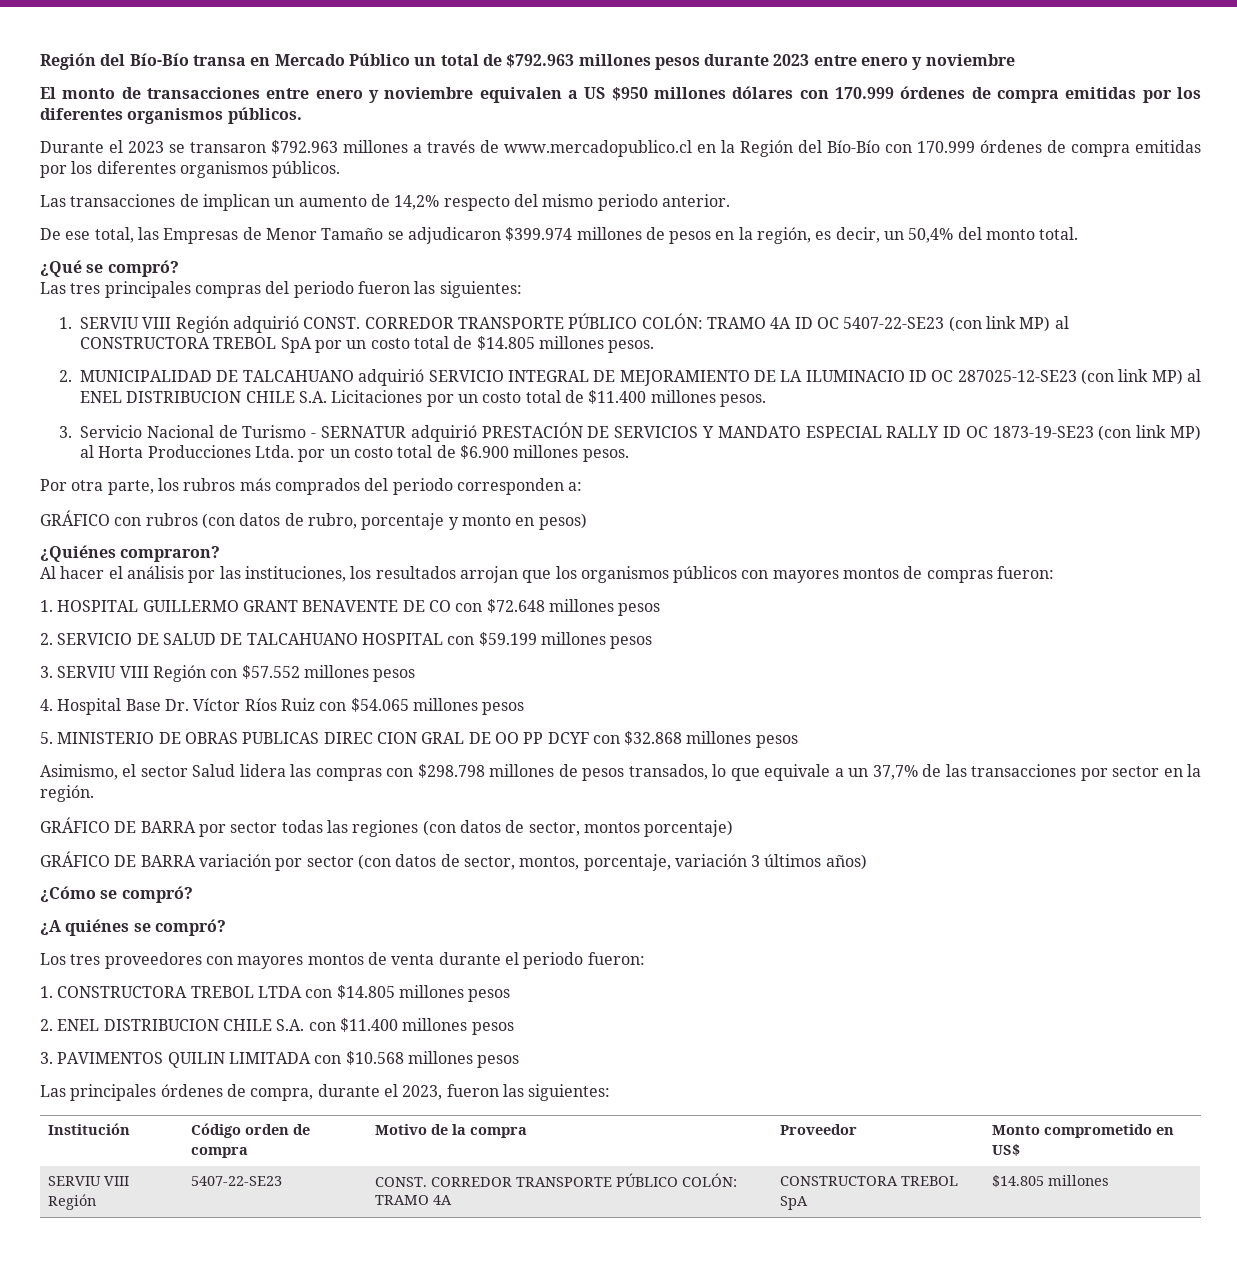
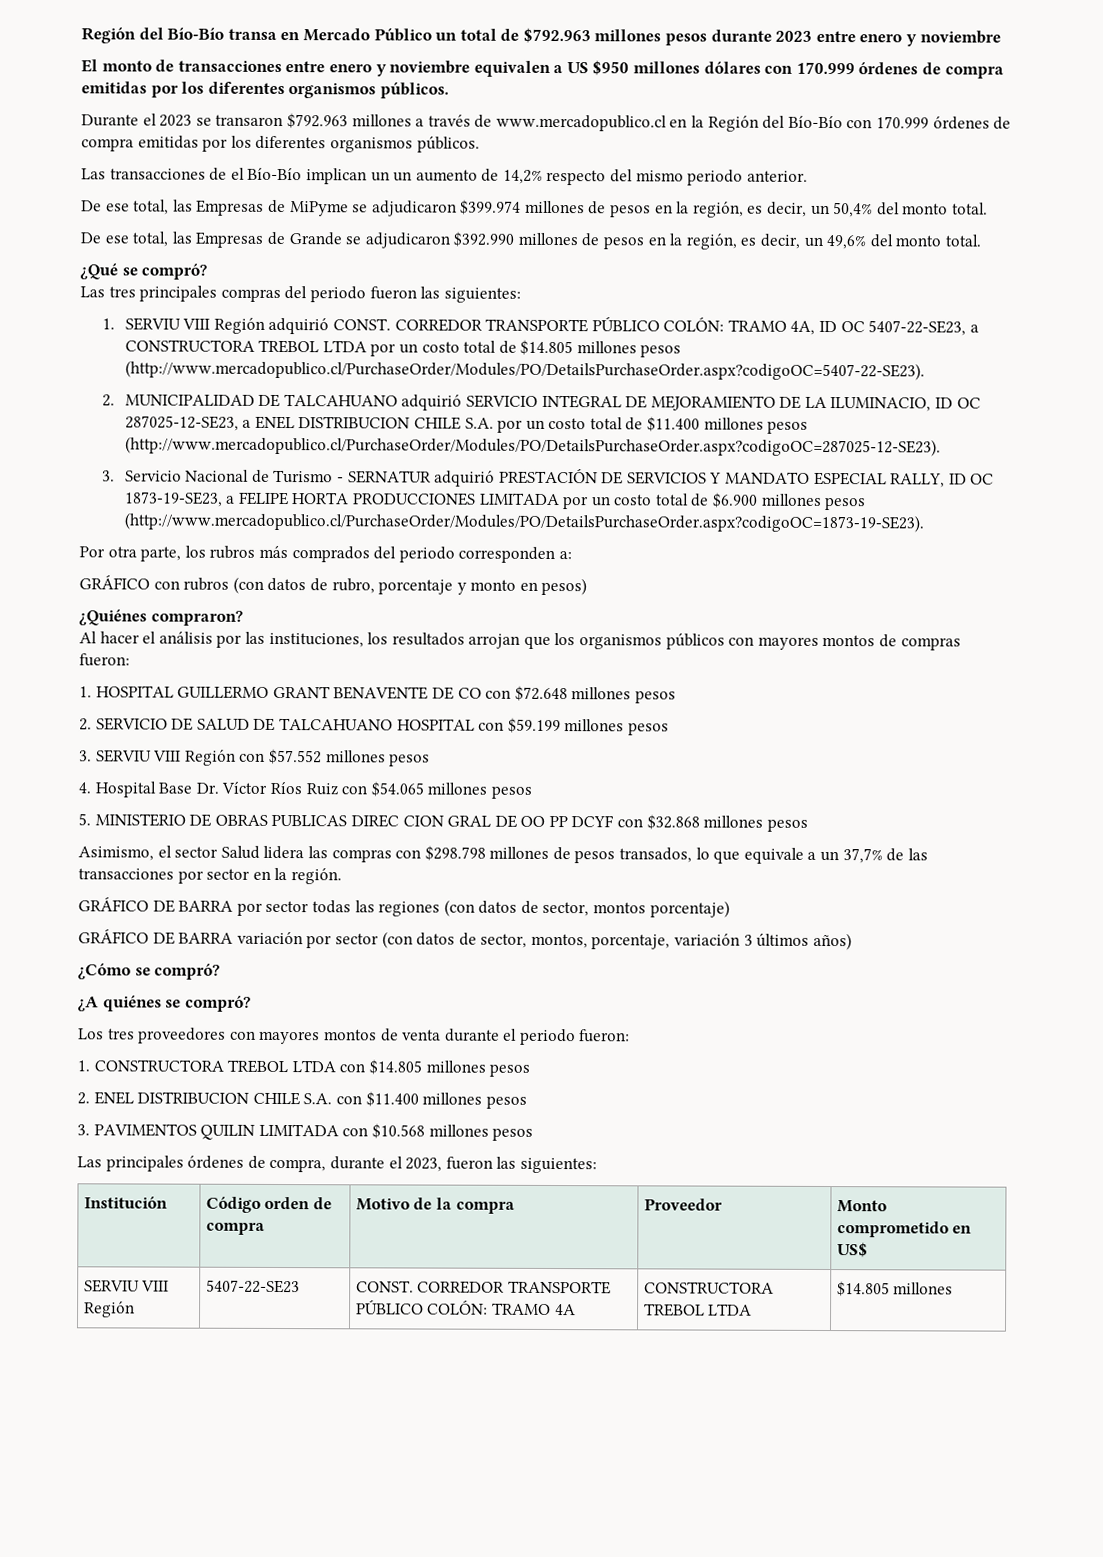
- Las transacciones de implican un aumento de 14,2% respecto del mismo periodo anterior.
+ Las transacciones de el Bío-Bío implican un un aumento de 14,2% respecto del mismo periodo anterior.
- De ese total, las Empresas de Menor Tamaño se adjudicaron $399.974 millones de pesos en la región, es decir, un 50,4% del monto total.
+ De ese total, las Empresas de MiPyme se adjudicaron $399.974 millones de pesos en la región, es decir, un 50,4% del monto total.
+ De ese total, las Empresas de Grande se adjudicaron $392.990 millones de pesos en la región, es decir, un 49,6% del monto total.
- CORREDOR TRANSPORTE PÚBLICO COLÓN: TRAMO 4A ID OC 5407-22-SE23 (con link MP) al CONSTRUCTORA TREBOL SpA por un costo total de $14.805 millones pesos.
+ CORREDOR TRANSPORTE PÚBLICO COLÓN: TRAMO 4A, ID OC 5407-22-SE23, a CONSTRUCTORA TREBOL LTDA por un costo total de $14.805 millones pesos (http://www.mercadopublico.cl/PurchaseOrder/Modules/PO/DetailsPurchaseOrder.aspx?codigoOC=5407-22-SE23).
- 2. MUNICIPALIDAD DE TALCAHUANO adquirió SERVICIO INTEGRAL DE MEJORAMIENTO DE LA ILUMINACIO ID OC 287025-12-SE23 (con link MP) al ENEL DISTRIBUCION CHILE S.A. Licitaciones por un costo total de $11.400 millones pesos.
+ 2. MUNICIPALIDAD DE TALCAHUANO adquirió SERVICIO INTEGRAL DE MEJORAMIENTO DE LA ILUMINACIO, ID OC 287025-12-SE23, a ENEL DISTRIBUCION CHILE S.A. por un costo total de $11.400 millones pesos (http://www.mercadopublico.cl/PurchaseOrder/Modules/PO/DetailsPurchaseOrder.aspx?codigoOC=287025-12-SE23).
- 3. Servicio Nacional de Turismo - SERNATUR adquirió PRESTACIÓN DE SERVICIOS Y MANDATO ESPECIAL RALLY ID OC 1873-19-SE23 (con link MP) al Horta Producciones Ltda. por un costo total de $6.900 millones pesos.
+ 3. Servicio Nacional de Turismo - SERNATUR adquirió PRESTACIÓN DE SERVICIOS Y MANDATO ESPECIAL RALLY, ID OC 1873-19-SE23, a FELIPE HORTA PRODUCCIONES LIMITADA por un costo total de $6.900 millones pesos (http://www.mercadopublico.cl/PurchaseOrder/Modules/PO/DetailsPurchaseOrder.aspx?codigoOC=1873-19-SE23).
- SERVIU VIII Región | 5407-22-SE23 | CONST. CORREDOR TRANSPORTE PÚBLICO COLÓN: TRAMO 4A | CONSTRUCTORA TREBOL SpA | $14.805 millones
+ SERVIU VIII Región | 5407-22-SE23 | CONST. CORREDOR TRANSPORTE PÚBLICO COLÓN: TRAMO 4A | CONSTRUCTORA TREBOL LTDA | $14.805 millones

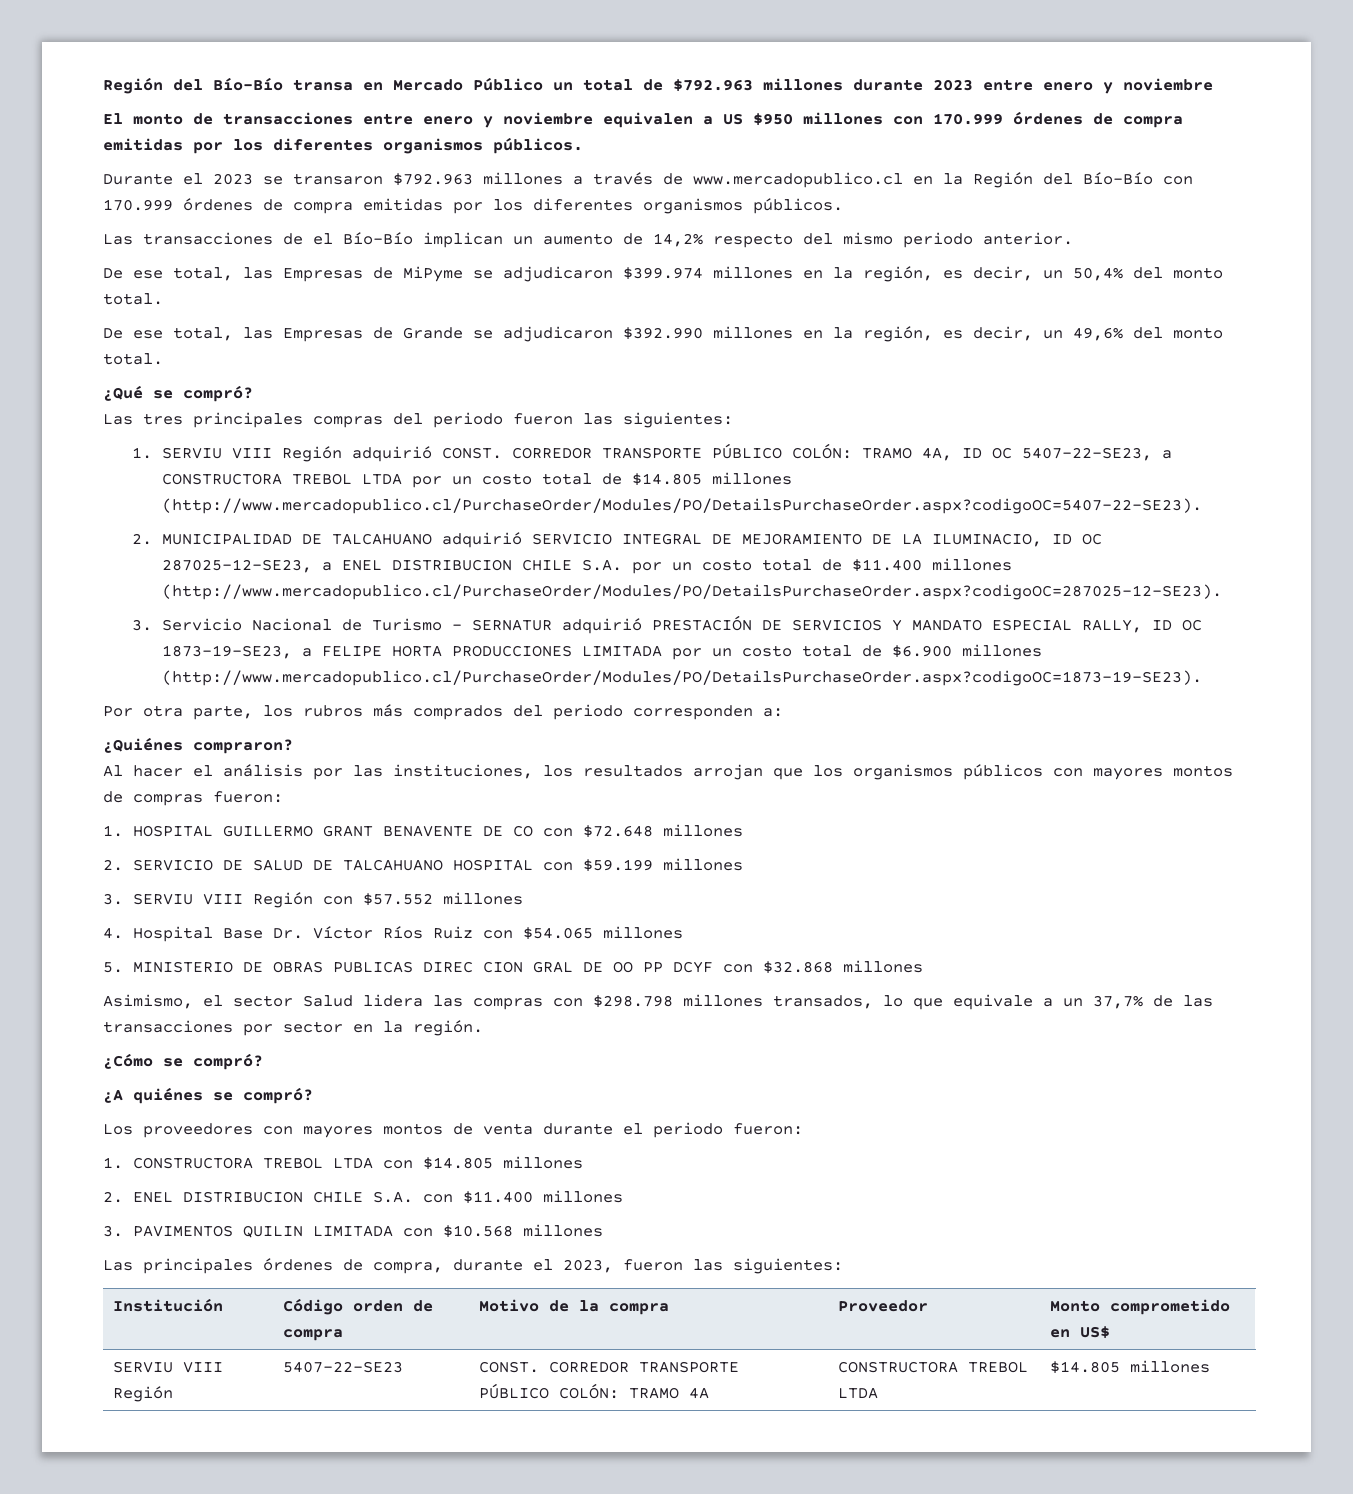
- Región del Bío-Bío transa en Mercado Público un total de $792.963 millones pesos durante 2023 entre enero y noviembre
+ Región del Bío-Bío transa en Mercado Público un total de $792.963 millones durante 2023 entre enero y noviembre
- El monto de transacciones entre enero y noviembre equivalen a US $950 millones dólares con 170.999 órdenes de compra emitidas por los diferentes organismos públicos.
+ El monto de transacciones entre enero y noviembre equivalen a US $950 millones con 170.999 órdenes de compra emitidas por los diferentes organismos públicos.
- Las transacciones de el Bío-Bío implican un un aumento de 14,2% respecto del mismo periodo anterior.
+ Las transacciones de el Bío-Bío implican un aumento de 14,2% respecto del mismo periodo anterior.
- De ese total, las Empresas de MiPyme se adjudicaron $399.974 millones de pesos en la región, es decir, un 50,4% del monto total.
+ De ese total, las Empresas de MiPyme se adjudicaron $399.974 millones en la región, es decir, un 50,4% del monto total.
- De ese total, las Empresas de Grande se adjudicaron $392.990 millones de pesos en la región, es decir, un 49,6% del monto total.
+ De ese total, las Empresas de Grande se adjudicaron $392.990 millones en la región, es decir, un 49,6% del monto total.
- CORREDOR TRANSPORTE PÚBLICO COLÓN: TRAMO 4A, ID OC 5407-22-SE23, a CONSTRUCTORA TREBOL LTDA por un costo total de $14.805 millones pesos (http://www.mercadopublico.cl/PurchaseOrder/Modules/PO/DetailsPurchaseOrder.aspx?codigoOC=5407-22-SE23).
+ CORREDOR TRANSPORTE PÚBLICO COLÓN: TRAMO 4A, ID OC 5407-22-SE23, a CONSTRUCTORA TREBOL LTDA por un costo total de $14.805 millones (http://www.mercadopublico.cl/PurchaseOrder/Modules/PO/DetailsPurchaseOrder.aspx?codigoOC=5407-22-SE23).
- 2. MUNICIPALIDAD DE TALCAHUANO adquirió SERVICIO INTEGRAL DE MEJORAMIENTO DE LA ILUMINACIO, ID OC 287025-12-SE23, a ENEL DISTRIBUCION CHILE S.A. por un costo total de $11.400 millones pesos (http://www.mercadopublico.cl/PurchaseOrder/Modules/PO/DetailsPurchaseOrder.aspx?codigoOC=287025-12-SE23).
+ 2. MUNICIPALIDAD DE TALCAHUANO adquirió SERVICIO INTEGRAL DE MEJORAMIENTO DE LA ILUMINACIO, ID OC 287025-12-SE23, a ENEL DISTRIBUCION CHILE S.A. por un costo total de $11.400 millones (http://www.mercadopublico.cl/PurchaseOrder/Modules/PO/DetailsPurchaseOrder.aspx?codigoOC=287025-12-SE23).
- 3. Servicio Nacional de Turismo - SERNATUR adquirió PRESTACIÓN DE SERVICIOS Y MANDATO ESPECIAL RALLY, ID OC 1873-19-SE23, a FELIPE HORTA PRODUCCIONES LIMITADA por un costo total de $6.900 millones pesos (http://www.mercadopublico.cl/PurchaseOrder/Modules/PO/DetailsPurchaseOrder.aspx?codigoOC=1873-19-SE23).
+ 3. Servicio Nacional de Turismo - SERNATUR adquirió PRESTACIÓN DE SERVICIOS Y MANDATO ESPECIAL RALLY, ID OC 1873-19-SE23, a FELIPE HORTA PRODUCCIONES LIMITADA por un costo total de $6.900 millones (http://www.mercadopublico.cl/PurchaseOrder/Modules/PO/DetailsPurchaseOrder.aspx?codigoOC=1873-19-SE23).
- GRÁFICO con rubros (con datos de rubro, porcentaje y monto en pesos)
- 1. HOSPITAL GUILLERMO GRANT BENAVENTE DE CO con $72.648 millones pesos
+ 1. HOSPITAL GUILLERMO GRANT BENAVENTE DE CO con $72.648 millones
- 2. SERVICIO DE SALUD DE TALCAHUANO HOSPITAL con $59.199 millones pesos
+ 2. SERVICIO DE SALUD DE TALCAHUANO HOSPITAL con $59.199 millones
- 3. SERVIU VIII Región con $57.552 millones pesos
+ 3. SERVIU VIII Región con $57.552 millones
- 4. Hospital Base Dr. Víctor Ríos Ruiz con $54.065 millones pesos
+ 4. Hospital Base Dr. Víctor Ríos Ruiz con $54.065 millones
- 5. MINISTERIO DE OBRAS PUBLICAS DIREC CION GRAL DE OO PP DCYF con $32.868 millones pesos
+ 5. MINISTERIO DE OBRAS PUBLICAS DIREC CION GRAL DE OO PP DCYF con $32.868 millones
- Asimismo, el sector Salud lidera las compras con $298.798 millones de pesos transados, lo que equivale a un 37,7% de las transacciones por sector en la región.
+ Asimismo, el sector Salud lidera las compras con $298.798 millones transados, lo que equivale a un 37,7% de las transacciones por sector en la región.
- GRÁFICO DE BARRA por sector todas las regiones (con datos de sector, montos porcentaje)
- GRÁFICO DE BARRA variación por sector (con datos de sector, montos, porcentaje, variación 3 últimos años)
- Los tres proveedores con mayores montos de venta durante el periodo fueron:
+ Los proveedores con mayores montos de venta durante el periodo fueron:
- 1. CONSTRUCTORA TREBOL LTDA con $14.805 millones pesos
+ 1. CONSTRUCTORA TREBOL LTDA con $14.805 millones
- 2. ENEL DISTRIBUCION CHILE S.A. con $11.400 millones pesos
+ 2. ENEL DISTRIBUCION CHILE S.A. con $11.400 millones
- 3. PAVIMENTOS QUILIN LIMITADA con $10.568 millones pesos
+ 3. PAVIMENTOS QUILIN LIMITADA con $10.568 millones

